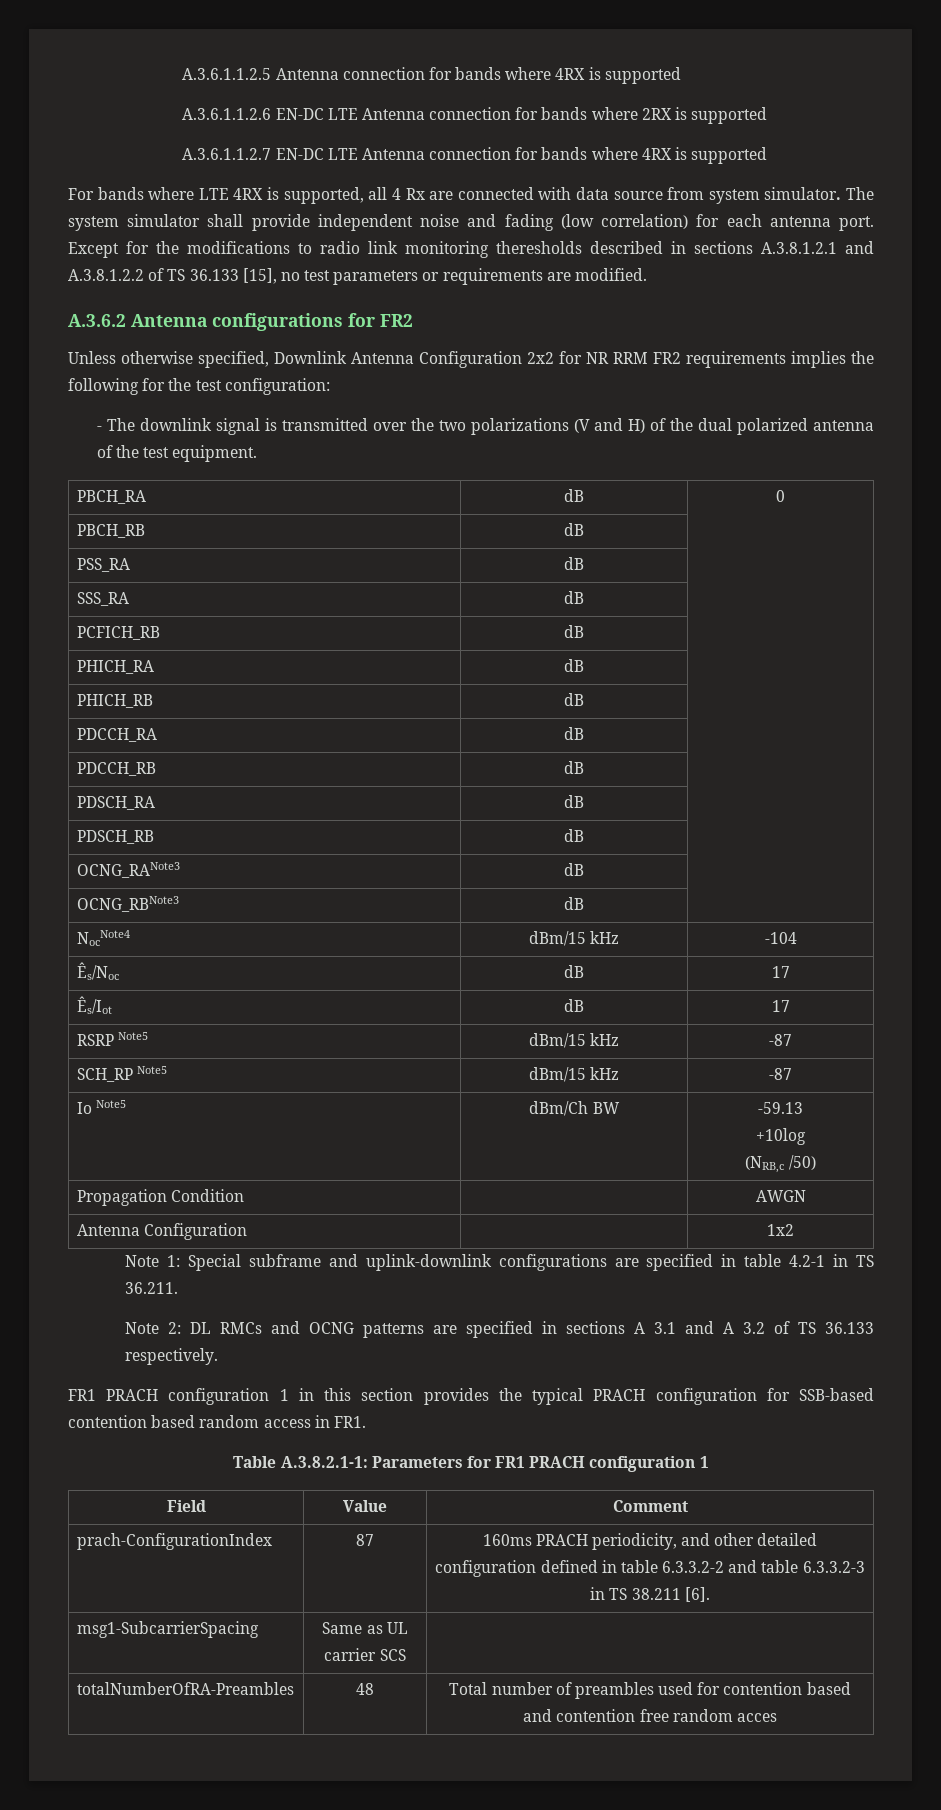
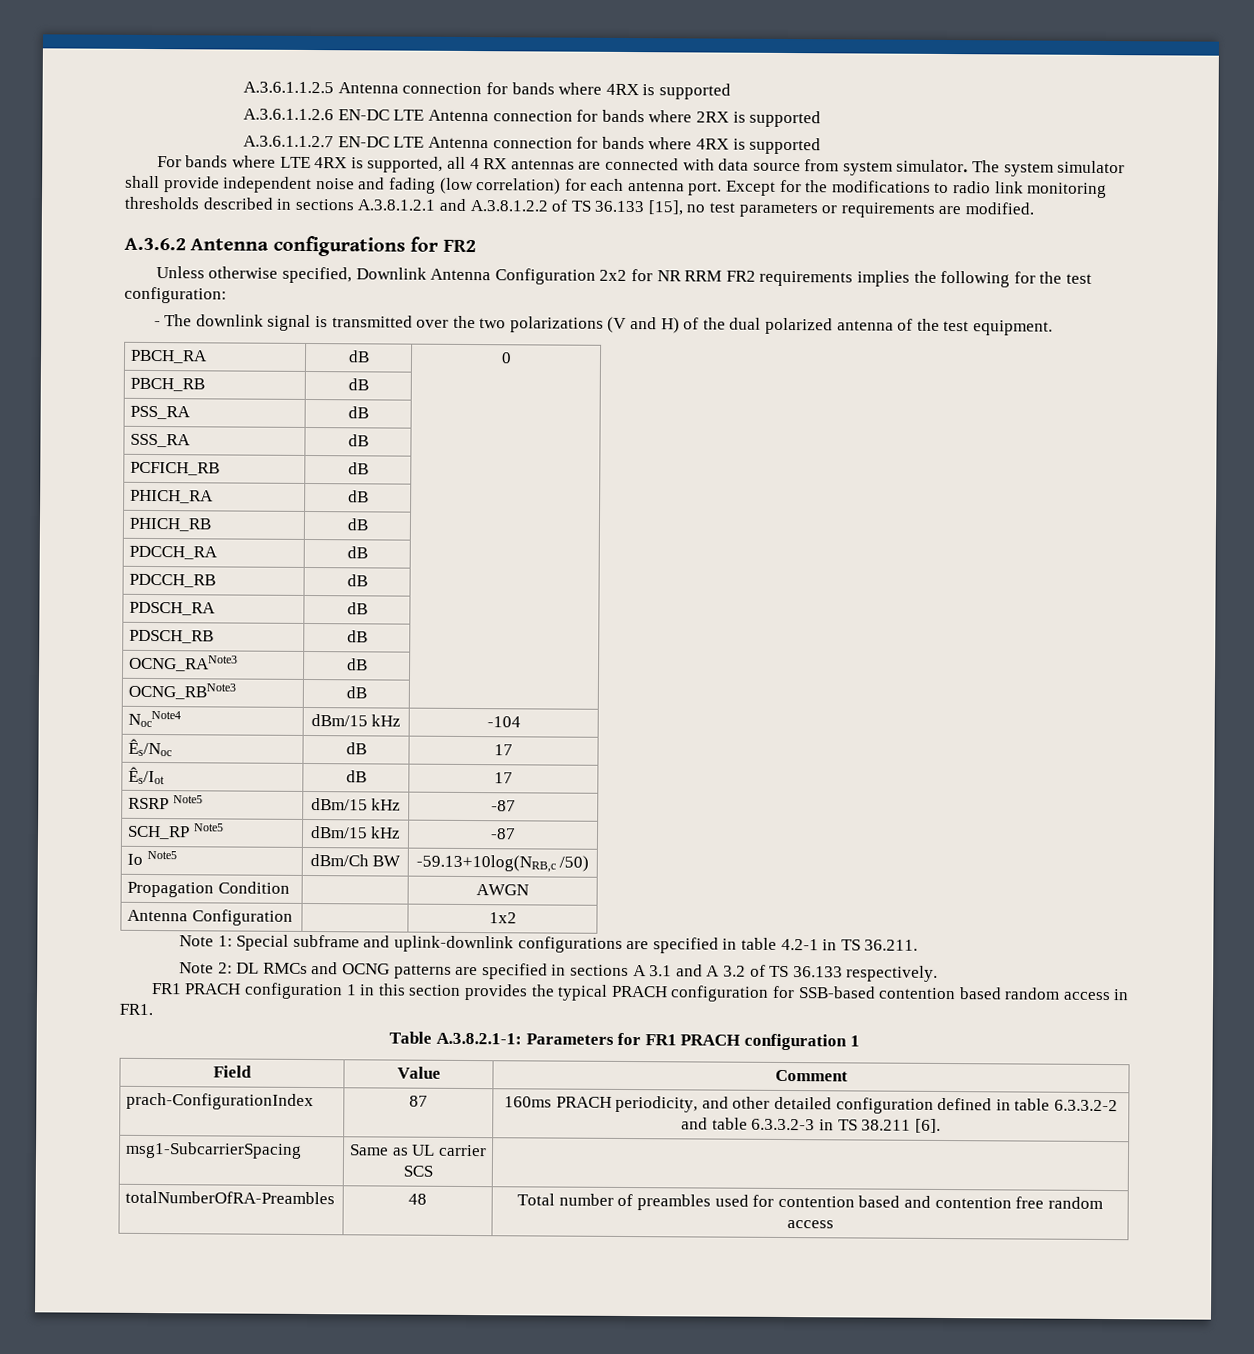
- For bands where LTE 4RX is supported, all 4 Rx are connected with data source from system simulator.
+ For bands where LTE 4RX is supported, all 4 RX antennas are connected with data source from system simulator.
- Except for the modifications to radio link monitoring theresholds described in sections A.3.8.1.2.1 and A.3.8.1.2.2 of TS 36.133 [15], no test parameters or requirements are modified.
+ Except for the modifications to radio link monitoring thresholds described in sections A.3.8.1.2.1 and A.3.8.1.2.2 of TS 36.133 [15], no test parameters or requirements are modified.
- Io Note5 | dBm/Ch BW | -59.13
- +10log
- (NRB,c /50)
+ Io Note5 | dBm/Ch BW | -59.13+10log(NRB,c /50)
- totalNumberOfRA-Preambles | 48 | Total number of preambles used for contention based and contention free random acces
+ totalNumberOfRA-Preambles | 48 | Total number of preambles used for contention based and contention free random access

